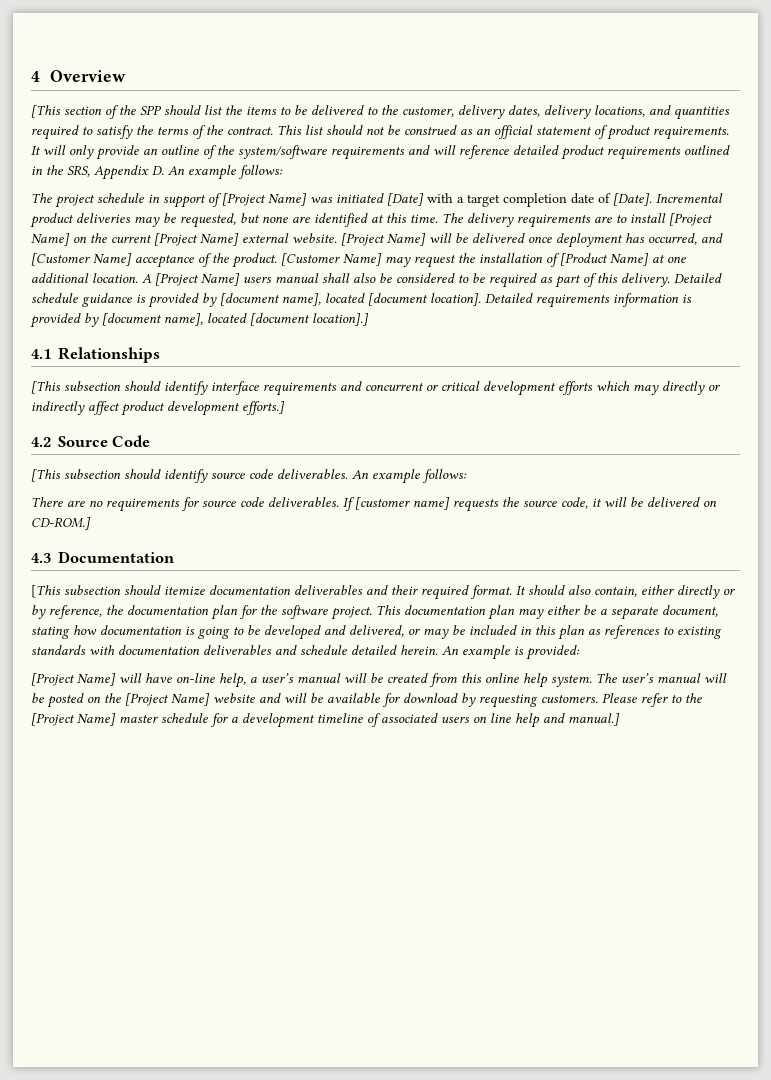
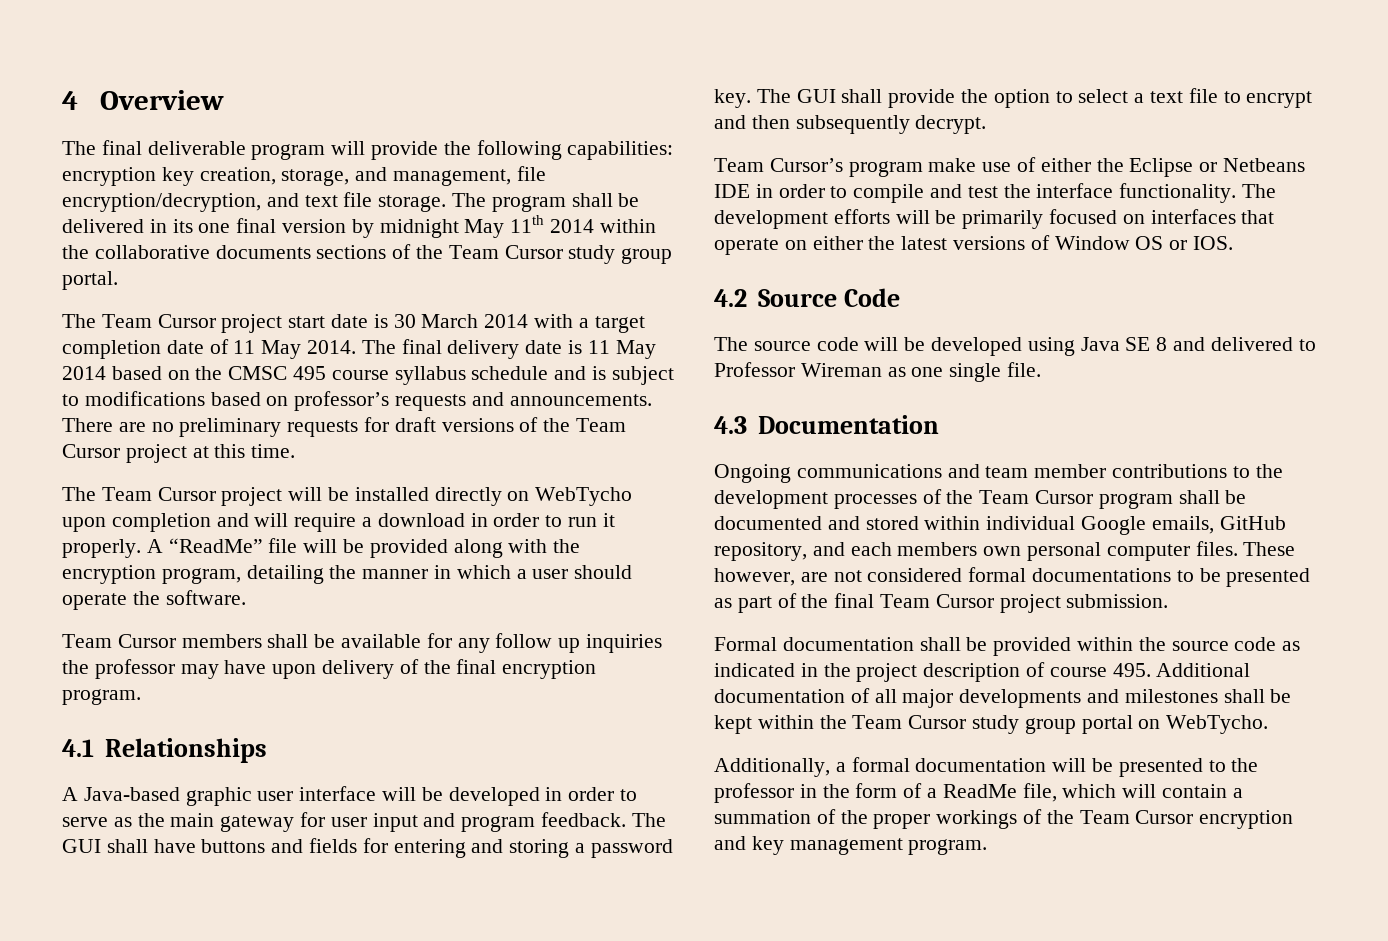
- [This section of the SPP should list the items to be delivered to the customer, delivery dates, delivery locations, and quantities required to satisfy the terms of the contract. This list should not be construed as an official statement of product requirements. It will only provide an outline of the system/software requirements and will reference detailed product requirements outlined in the SRS, Appendix D. An example follows:
- The project schedule in support of [Project Name] was initiated [Date] with a target completion date of [Date]. Incremental product deliveries may be requested, but none are identified at this time. The delivery requirements are to install [Project Name] on the current [Project Name] external website. [Project Name] will be delivered once deployment has occurred, and [Customer Name] acceptance of the product. [Customer Name] may request the installation of [Product Name] at one additional location. A [Project Name] users manual shall also be considered to be required as part of this delivery. Detailed schedule guidance is provided by [document name], located [document location]. Detailed requirements information is provided by [document name], located [document location].]
+ The final deliverable program will provide the following capabilities: encryption key creation, storage, and management, file encryption/decryption, and text file storage. The program shall be delivered in its one final version by midnight May 11th 2014 within the collaborative documents sections of the Team Cursor study group portal.
+ The Team Cursor project start date is 30 March 2014 with a target completion date of 11 May 2014. The final delivery date is 11 May 2014 based on the CMSC 495 course syllabus schedule and is subject to modifications based on professor’s requests and announcements. There are no preliminary requests for draft versions of the Team Cursor project at this time.
+ The Team Cursor project will be installed directly on WebTycho upon completion and will require a download in order to run it properly. A “ReadMe” file will be provided along with the encryption program, detailing the manner in which a user should operate the software.
+ Team Cursor members shall be available for any follow up inquiries the professor may have upon delivery of the final encryption program.
  4.1 Relationships
- [This subsection should identify interface requirements and concurrent or critical development efforts which may directly or indirectly affect product development efforts.]
+ A Java-based graphic user interface will be developed in order to serve as the main gateway for user input and program feedback. The GUI shall have buttons and fields for entering and storing a password key. The GUI shall provide the option to select a text file to encrypt and then subsequently decrypt.
+ Team Cursor’s program make use of either the Eclipse or Netbeans IDE in order to compile and test the interface functionality. The development efforts will be primarily focused on interfaces that operate on either the latest versions of Window OS or IOS.
  4.2 Source Code
- [This subsection should identify source code deliverables. An example follows:
- There are no requirements for source code deliverables. If [customer name] requests the source code, it will be delivered on CD-ROM.]
+ The source code will be developed using Java SE 8 and delivered to Professor Wireman as one single file.
  4.3 Documentation
- [This subsection should itemize documentation deliverables and their required format. It should also contain, either directly or by reference, the documentation plan for the software project. This documentation plan may either be a separate document, stating how documentation is going to be developed and delivered, or may be included in this plan as references to existing standards with documentation deliverables and schedule detailed herein. An example is provided:
- [Project Name] will have on-line help, a user’s manual will be created from this online help system. The user’s manual will be posted on the [Project Name] website and will be available for download by requesting customers. Please refer to the [Project Name] master schedule for a development timeline of associated users on line help and manual.]
+ Ongoing communications and team member contributions to the development processes of the Team Cursor program shall be documented and stored within individual Google emails, GitHub repository, and each members own personal computer files. These however, are not considered formal documentations to be presented as part of the final Team Cursor project submission.
+ Formal documentation shall be provided within the source code as indicated in the project description of course 495. Additional documentation of all major developments and milestones shall be kept within the Team Cursor study group portal on WebTycho.
+ Additionally, a formal documentation will be presented to the professor in the form of a ReadMe file, which will contain a summation of the proper workings of the Team Cursor encryption and key management program.

